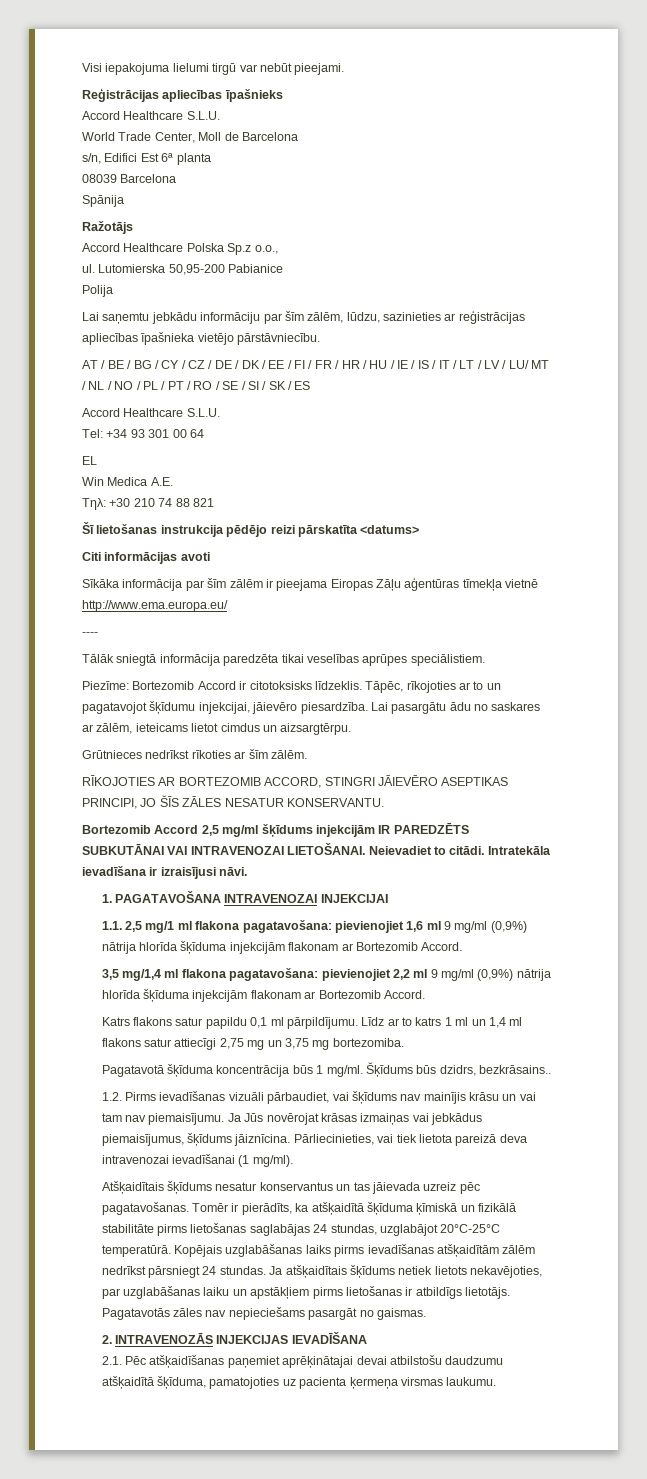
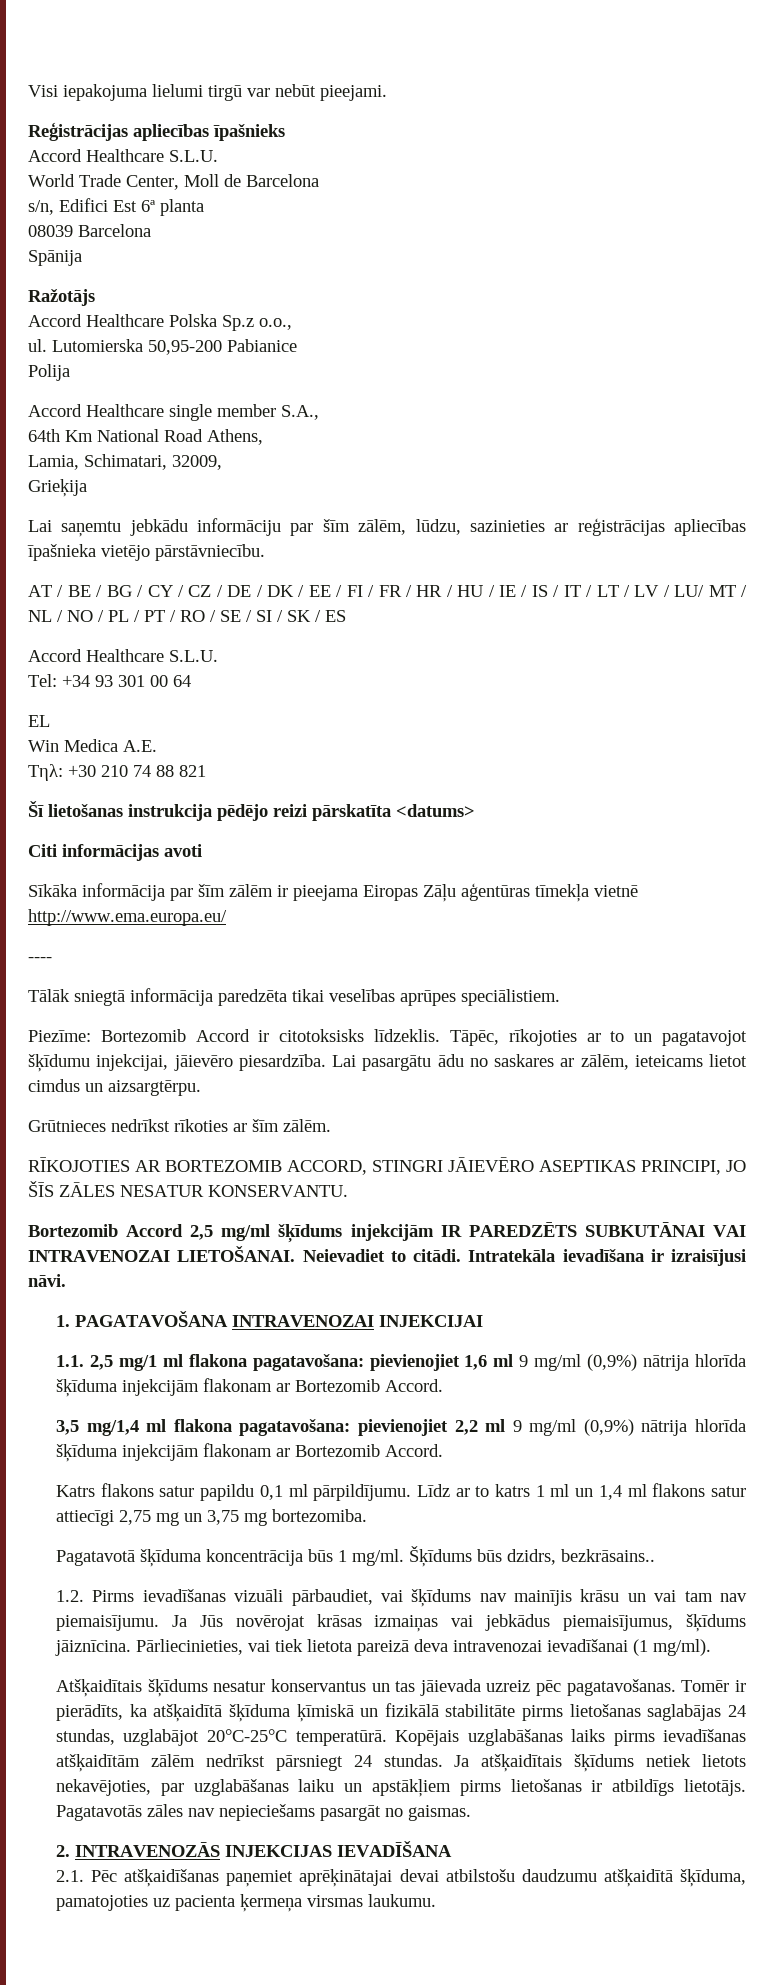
+ Accord Healthcare single member S.A.,
+ 64th Km National Road Athens,
+ Lamia, Schimatari, 32009,
+ Grieķija

